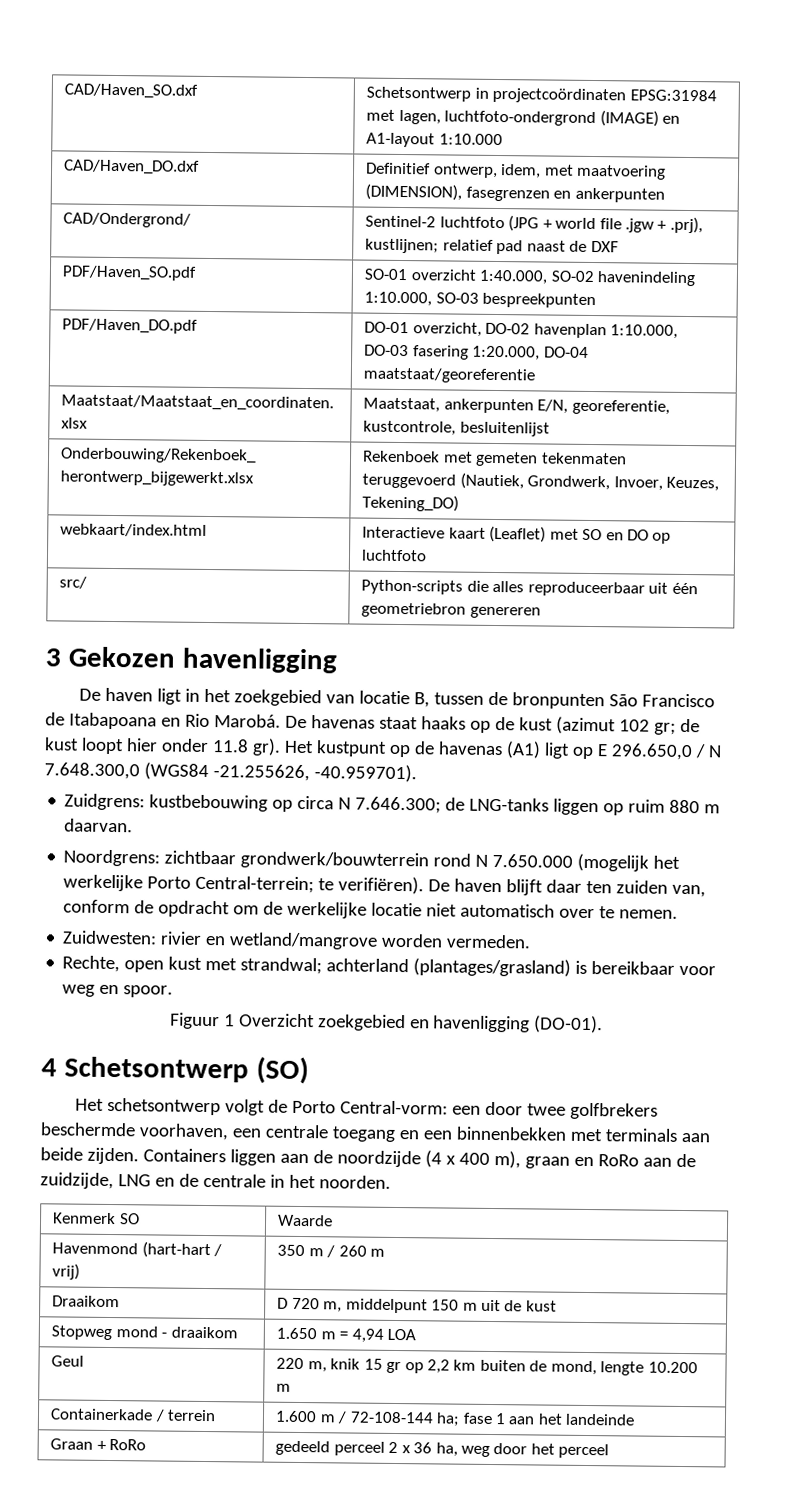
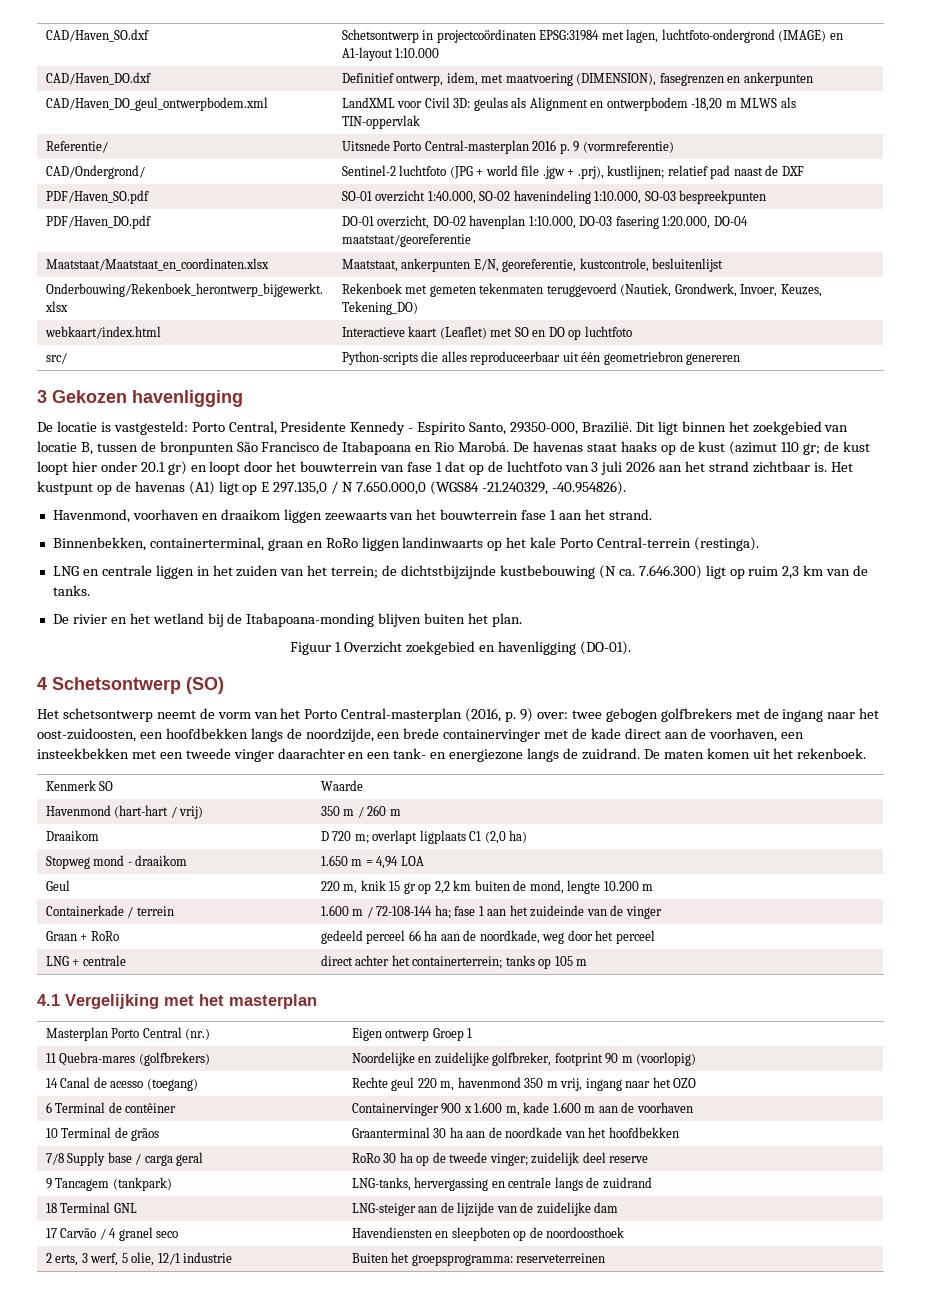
+ CAD/Haven_DO_geul_ontwerpbodem.xml | LandXML voor Civil 3D: geulas als Alignment en ontwerpbodem -18,20 m MLWS als TIN-oppervlak
+ Referentie/ | Uitsnede Porto Central-masterplan 2016 p. 9 (vormreferentie)
- De haven ligt in het zoekgebied van locatie B, tussen de bronpunten São Francisco de Itabapoana en Rio Marobá.
+ De locatie is vastgesteld: Porto Central, Presidente Kennedy - Espírito Santo, 29350-000, Brazilië. Dit ligt binnen het zoekgebied van locatie B, tussen de bronpunten São Francisco de Itabapoana en Rio Marobá.
- De havenas staat haaks op de kust (azimut 102 gr; de kust loopt hier onder 11.8 gr).
+ De havenas staat haaks op de kust (azimut 110 gr; de kust loopt hier onder 20.1 gr) en loopt door het bouwterrein van fase 1 dat op de luchtfoto van 3 juli 2026 aan het strand zichtbaar is.
- Het kustpunt op de havenas (A1) ligt op E 296.650,0 / N 7.648.300,0 (WGS84 -21.255626, -40.959701).
- Zuidgrens: kustbebouwing op circa N 7.646.300; de LNG-tanks liggen op ruim 880 m daarvan.
- Noordgrens: zichtbaar grondwerk/bouwterrein rond N 7.650.000 (mogelijk het werkelijke Porto Central-terrein; te verifiëren). De haven blijft daar ten zuiden van, conform de opdracht om de werkelijke locatie niet automatisch over te nemen.
- Zuidwesten: rivier en wetland/mangrove worden vermeden.
- Rechte, open kust met strandwal; achterland (plantages/grasland) is bereikbaar voor weg en spoor.
+ Het kustpunt op de havenas (A1) ligt op E 297.135,0 / N 7.650.000,0 (WGS84 -21.240329, -40.954826).
+ Havenmond, voorhaven en draaikom liggen zeewaarts van het bouwterrein fase 1 aan het strand.
+ Binnenbekken, containerterminal, graan en RoRo liggen landinwaarts op het kale Porto Central-terrein (restinga).
+ LNG en centrale liggen in het zuiden van het terrein; de dichtstbijzijnde kustbebouwing (N ca. 7.646.300) ligt op ruim 2,3 km van de tanks.
+ De rivier en het wetland bij de Itabapoana-monding blijven buiten het plan.
- Het schetsontwerp volgt de Porto Central-vorm: een door twee golfbrekers beschermde voorhaven, een centrale toegang en een binnenbekken met terminals aan beide zijden. Containers liggen aan de noordzijde (4 x 400 m), graan en RoRo aan de zuidzijde, LNG en de centrale in het noorden.
+ Het schetsontwerp neemt de vorm van het Porto Central-masterplan (2016, p. 9) over: twee gebogen golfbrekers met de ingang naar het oost-zuidoosten, een hoofdbekken langs de noordzijde, een brede containervinger met de kade direct aan de voorhaven, een insteekbekken met een tweede vinger daarachter en een tank- en energiezone langs de zuidrand. De maten komen uit het rekenboek.
- Draaikom | D 720 m, middelpunt 150 m uit de kust
+ Draaikom | D 720 m; overlapt ligplaats C1 (2,0 ha)
- Containerkade / terrein | 1.600 m / 72-108-144 ha; fase 1 aan het landeinde
+ Containerkade / terrein | 1.600 m / 72-108-144 ha; fase 1 aan het zuideinde van de vinger
- Graan + RoRo | gedeeld perceel 2 x 36 ha, weg door het perceel
+ Graan + RoRo | gedeeld perceel 66 ha aan de noordkade, weg door het perceel
+ LNG + centrale | direct achter het containerterrein; tanks op 105 m
+ 4.1 Vergelijking met het masterplan
+ Masterplan Porto Central (nr.) | Eigen ontwerp Groep 1
+ 11 Quebra-mares (golfbrekers) | Noordelijke en zuidelijke golfbreker, footprint 90 m (voorlopig)
+ 14 Canal de acesso (toegang) | Rechte geul 220 m, havenmond 350 m vrij, ingang naar het OZO
+ 6 Terminal de contêiner | Containervinger 900 x 1.600 m, kade 1.600 m aan de voorhaven
+ 10 Terminal de grãos | Graanterminal 30 ha aan de noordkade van het hoofdbekken
+ 7/8 Supply base / carga geral | RoRo 30 ha op de tweede vinger; zuidelijk deel reserve
+ 9 Tancagem (tankpark) | LNG-tanks, hervergassing en centrale langs de zuidrand
+ 18 Terminal GNL | LNG-steiger aan de lijzijde van de zuidelijke dam
+ 17 Carvão / 4 granel seco | Havendiensten en sleepboten op de noordoosthoek
+ 2 erts, 3 werf, 5 olie, 12/1 industrie | Buiten het groepsprogramma: reserveterreinen

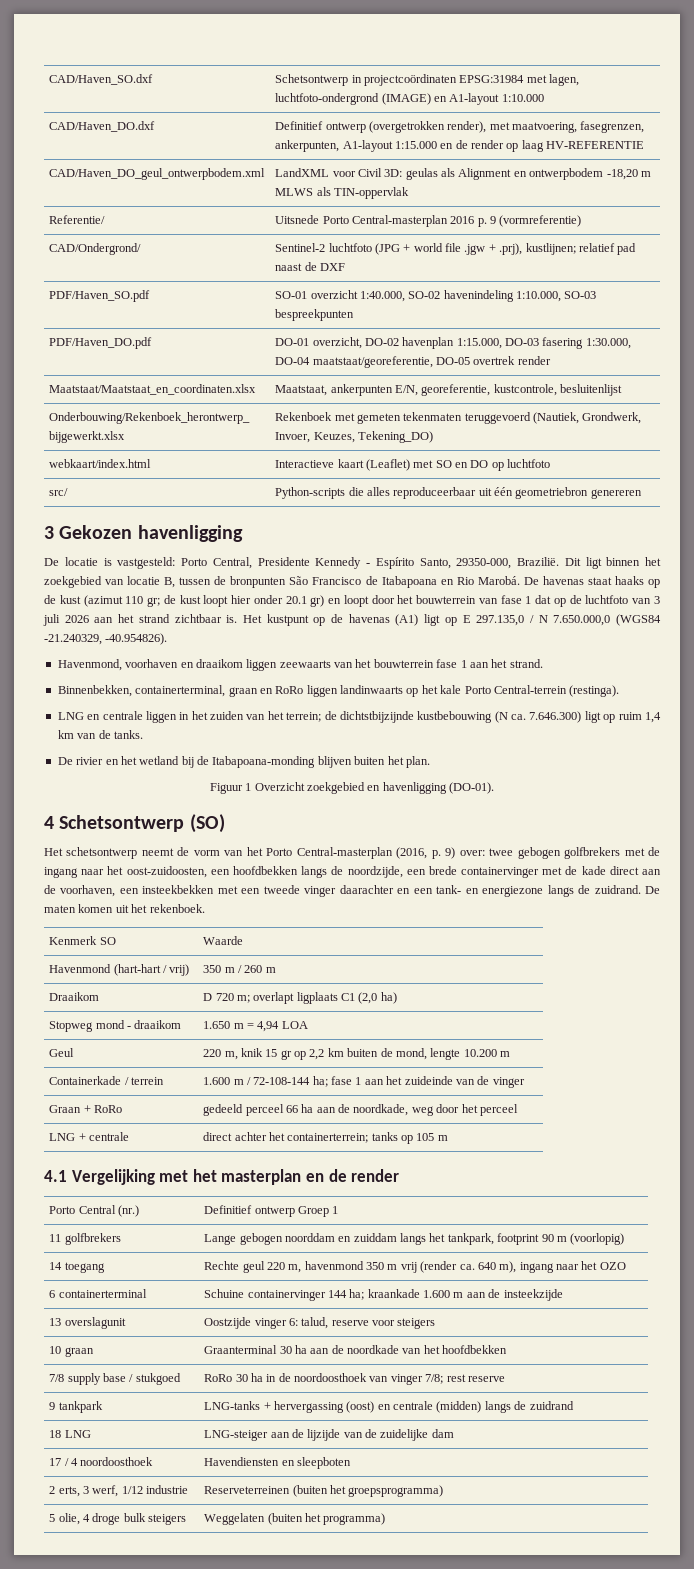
- CAD/Haven_DO.dxf | Definitief ontwerp, idem, met maatvoering (DIMENSION), fasegrenzen en ankerpunten
+ CAD/Haven_DO.dxf | Definitief ontwerp (overgetrokken render), met maatvoering, fasegrenzen, ankerpunten, A1-layout 1:15.000 en de render op laag HV-REFERENTIE
- PDF/Haven_DO.pdf | DO-01 overzicht, DO-02 havenplan 1:10.000, DO-03 fasering 1:20.000, DO-04 maatstaat/georeferentie
+ PDF/Haven_DO.pdf | DO-01 overzicht, DO-02 havenplan 1:15.000, DO-03 fasering 1:30.000, DO-04 maatstaat/georeferentie, DO-05 overtrek render
- LNG en centrale liggen in het zuiden van het terrein; de dichtstbijzijnde kustbebouwing (N ca. 7.646.300) ligt op ruim 2,3 km van de tanks.
+ LNG en centrale liggen in het zuiden van het terrein; de dichtstbijzijnde kustbebouwing (N ca. 7.646.300) ligt op ruim 1,4 km van de tanks.
- 4.1 Vergelijking met het masterplan
- Masterplan Porto Central (nr.) | Eigen ontwerp Groep 1
+ 4.1 Vergelijking met het masterplan en de render
+ Porto Central (nr.) | Definitief ontwerp Groep 1
- 11 Quebra-mares (golfbrekers) | Noordelijke en zuidelijke golfbreker, footprint 90 m (voorlopig)
+ 11 golfbrekers | Lange gebogen noorddam en zuiddam langs het tankpark, footprint 90 m (voorlopig)
- 14 Canal de acesso (toegang) | Rechte geul 220 m, havenmond 350 m vrij, ingang naar het OZO
+ 14 toegang | Rechte geul 220 m, havenmond 350 m vrij (render ca. 640 m), ingang naar het OZO
- 6 Terminal de contêiner | Containervinger 900 x 1.600 m, kade 1.600 m aan de voorhaven
- 10 Terminal de grãos | Graanterminal 30 ha aan de noordkade van het hoofdbekken
+ 6 containerterminal | Schuine containervinger 144 ha; kraankade 1.600 m aan de insteekzijde
+ 13 overslagunit | Oostzijde vinger 6: talud, reserve voor steigers
+ 10 graan | Graanterminal 30 ha aan de noordkade van het hoofdbekken
- 7/8 Supply base / carga geral | RoRo 30 ha op de tweede vinger; zuidelijk deel reserve
- 9 Tancagem (tankpark) | LNG-tanks, hervergassing en centrale langs de zuidrand
+ 7/8 supply base / stukgoed | RoRo 30 ha in de noordoosthoek van vinger 7/8; rest reserve
+ 9 tankpark | LNG-tanks + hervergassing (oost) en centrale (midden) langs de zuidrand
- 18 Terminal GNL | LNG-steiger aan de lijzijde van de zuidelijke dam
+ 18 LNG | LNG-steiger aan de lijzijde van de zuidelijke dam
- 17 Carvão / 4 granel seco | Havendiensten en sleepboten op de noordoosthoek
+ 17 / 4 noordoosthoek | Havendiensten en sleepboten
- 2 erts, 3 werf, 5 olie, 12/1 industrie | Buiten het groepsprogramma: reserveterreinen
+ 2 erts, 3 werf, 1/12 industrie | Reserveterreinen (buiten het groepsprogramma)
+ 5 olie, 4 droge bulk steigers | Weggelaten (buiten het programma)

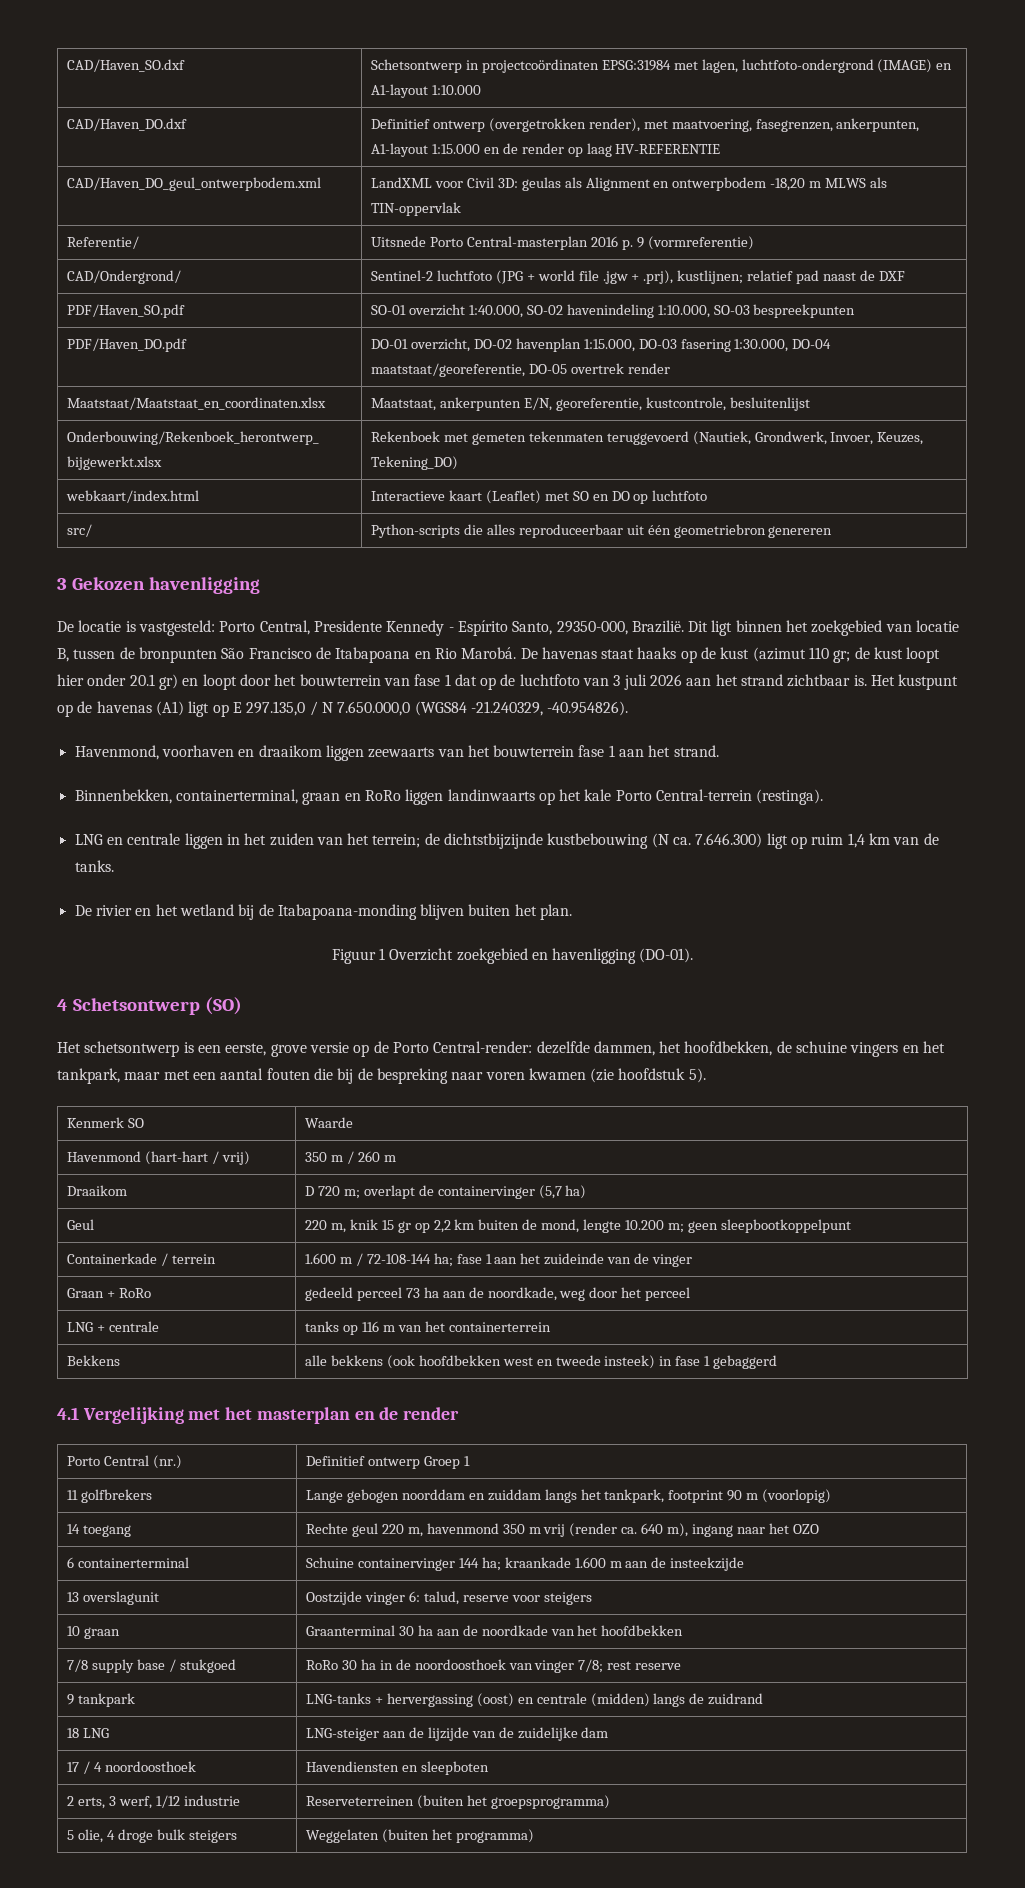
- Het schetsontwerp neemt de vorm van het Porto Central-masterplan (2016, p. 9) over: twee gebogen golfbrekers met de ingang naar het oost-zuidoosten, een hoofdbekken langs de noordzijde, een brede containervinger met de kade direct aan de voorhaven, een insteekbekken met een tweede vinger daarachter en een tank- en energiezone langs de zuidrand. De maten komen uit het rekenboek.
+ Het schetsontwerp is een eerste, grove versie op de Porto Central-render: dezelfde dammen, het hoofdbekken, de schuine vingers en het tankpark, maar met een aantal fouten die bij de bespreking naar voren kwamen (zie hoofdstuk 5).
- Draaikom | D 720 m; overlapt ligplaats C1 (2,0 ha)
- Stopweg mond - draaikom | 1.650 m = 4,94 LOA
+ Draaikom | D 720 m; overlapt de containervinger (5,7 ha)
- Geul | 220 m, knik 15 gr op 2,2 km buiten de mond, lengte 10.200 m
+ Geul | 220 m, knik 15 gr op 2,2 km buiten de mond, lengte 10.200 m; geen sleepbootkoppelpunt
- Graan + RoRo | gedeeld perceel 66 ha aan de noordkade, weg door het perceel
+ Graan + RoRo | gedeeld perceel 73 ha aan de noordkade, weg door het perceel
- LNG + centrale | direct achter het containerterrein; tanks op 105 m
+ LNG + centrale | tanks op 116 m van het containerterrein
+ Bekkens | alle bekkens (ook hoofdbekken west en tweede insteek) in fase 1 gebaggerd

